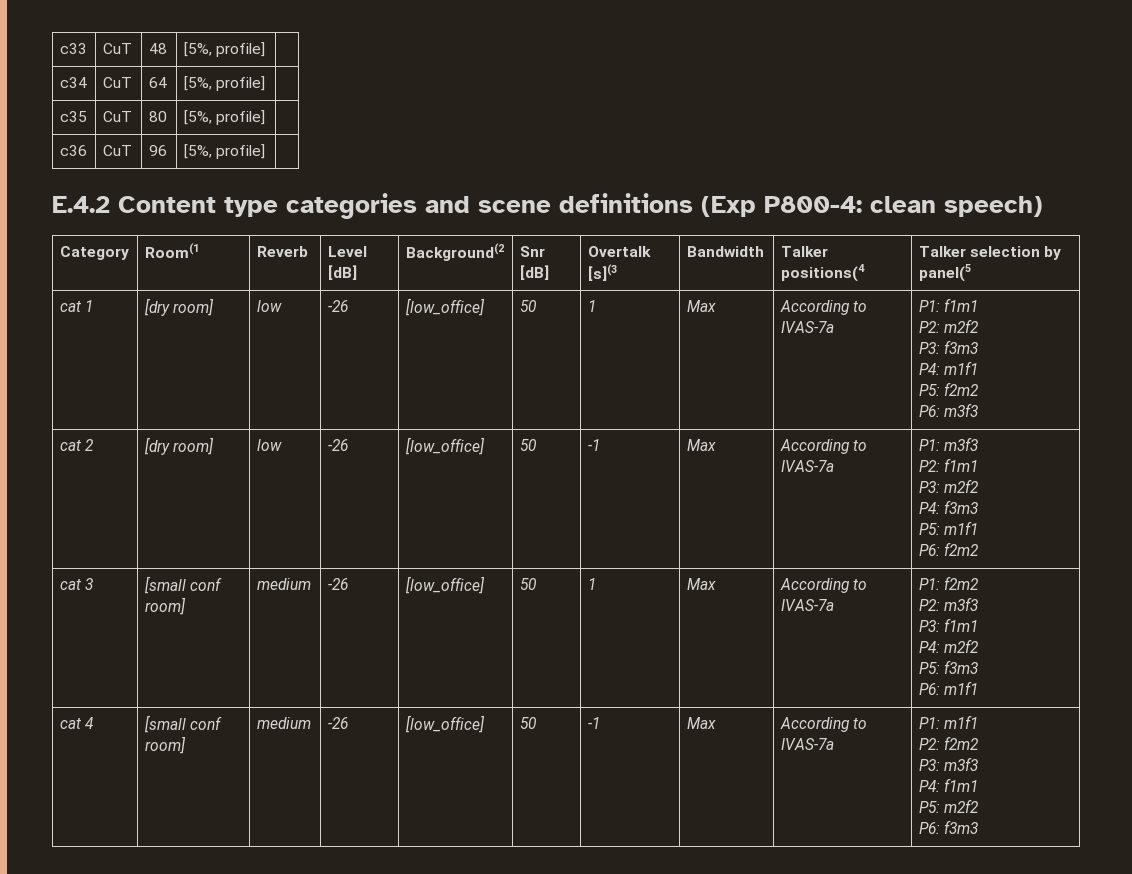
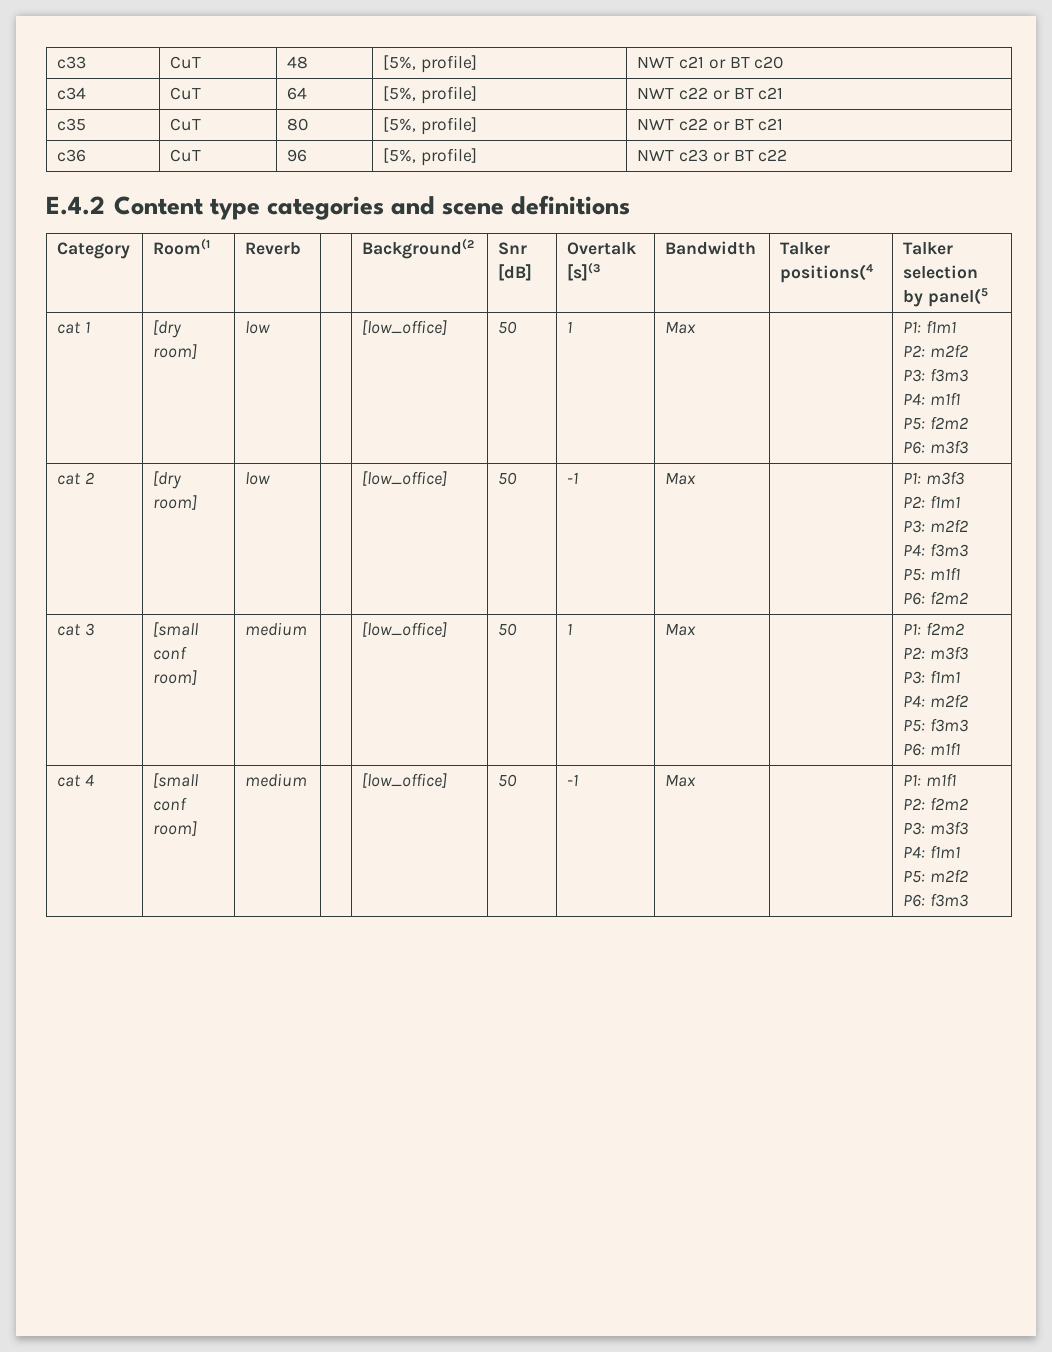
- c33 | CuT | 48 | [5%, profile] |
+ c33 | CuT | 48 | [5%, profile] | NWT c21 or BT c20
- c34 | CuT | 64 | [5%, profile] |
+ c34 | CuT | 64 | [5%, profile] | NWT c22 or BT c21
- c35 | CuT | 80 | [5%, profile] |
+ c35 | CuT | 80 | [5%, profile] | NWT c22 or BT c21
- c36 | CuT | 96 | [5%, profile] |
+ c36 | CuT | 96 | [5%, profile] | NWT c23 or BT c22
- E.4.2 Content type categories and scene definitions (Exp P800-4: clean speech)
+ E.4.2 Content type categories and scene definitions
- Category | Room(1 | Reverb | Level [dB] | Background(2 | Snr [dB] | Overtalk [s](3 | Bandwidth | Talker positions(4 | Talker selection by panel(5
+ Category | Room(1 | Reverb | | Background(2 | Snr [dB] | Overtalk [s](3 | Bandwidth | Talker positions(4 | Talker selection by panel(5
- cat 1 | [dry room] | low | -26 | [low_office] | 50 | 1 | Max | According to IVAS-7a | P1: f1m1
+ cat 1 | [dry room] | low | | [low_office] | 50 | 1 | Max | | P1: f1m1
- cat 2 | [dry room] | low | -26 | [low_office] | 50 | -1 | Max | According to IVAS-7a | P1: m3f3
+ cat 2 | [dry room] | low | | [low_office] | 50 | -1 | Max | | P1: m3f3
- cat 3 | [small conf room] | medium | -26 | [low_office] | 50 | 1 | Max | According to IVAS-7a | P1: f2m2
+ cat 3 | [small conf room] | medium | | [low_office] | 50 | 1 | Max | | P1: f2m2
- cat 4 | [small conf room] | medium | -26 | [low_office] | 50 | -1 | Max | According to IVAS-7a | P1: m1f1
+ cat 4 | [small conf room] | medium | | [low_office] | 50 | -1 | Max | | P1: m1f1

